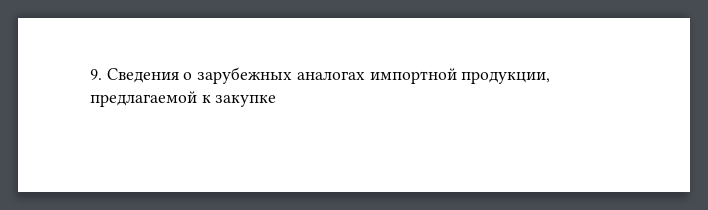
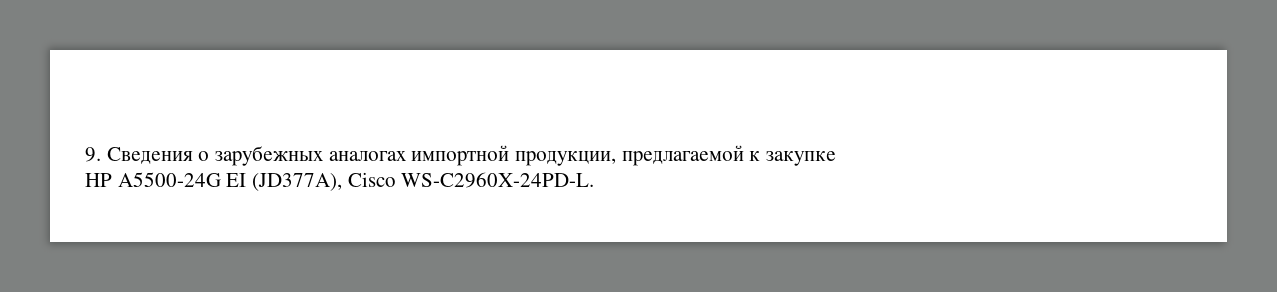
+ HP A5500-24G EI (JD377A), Cisco WS-C2960X-24PD-L.

